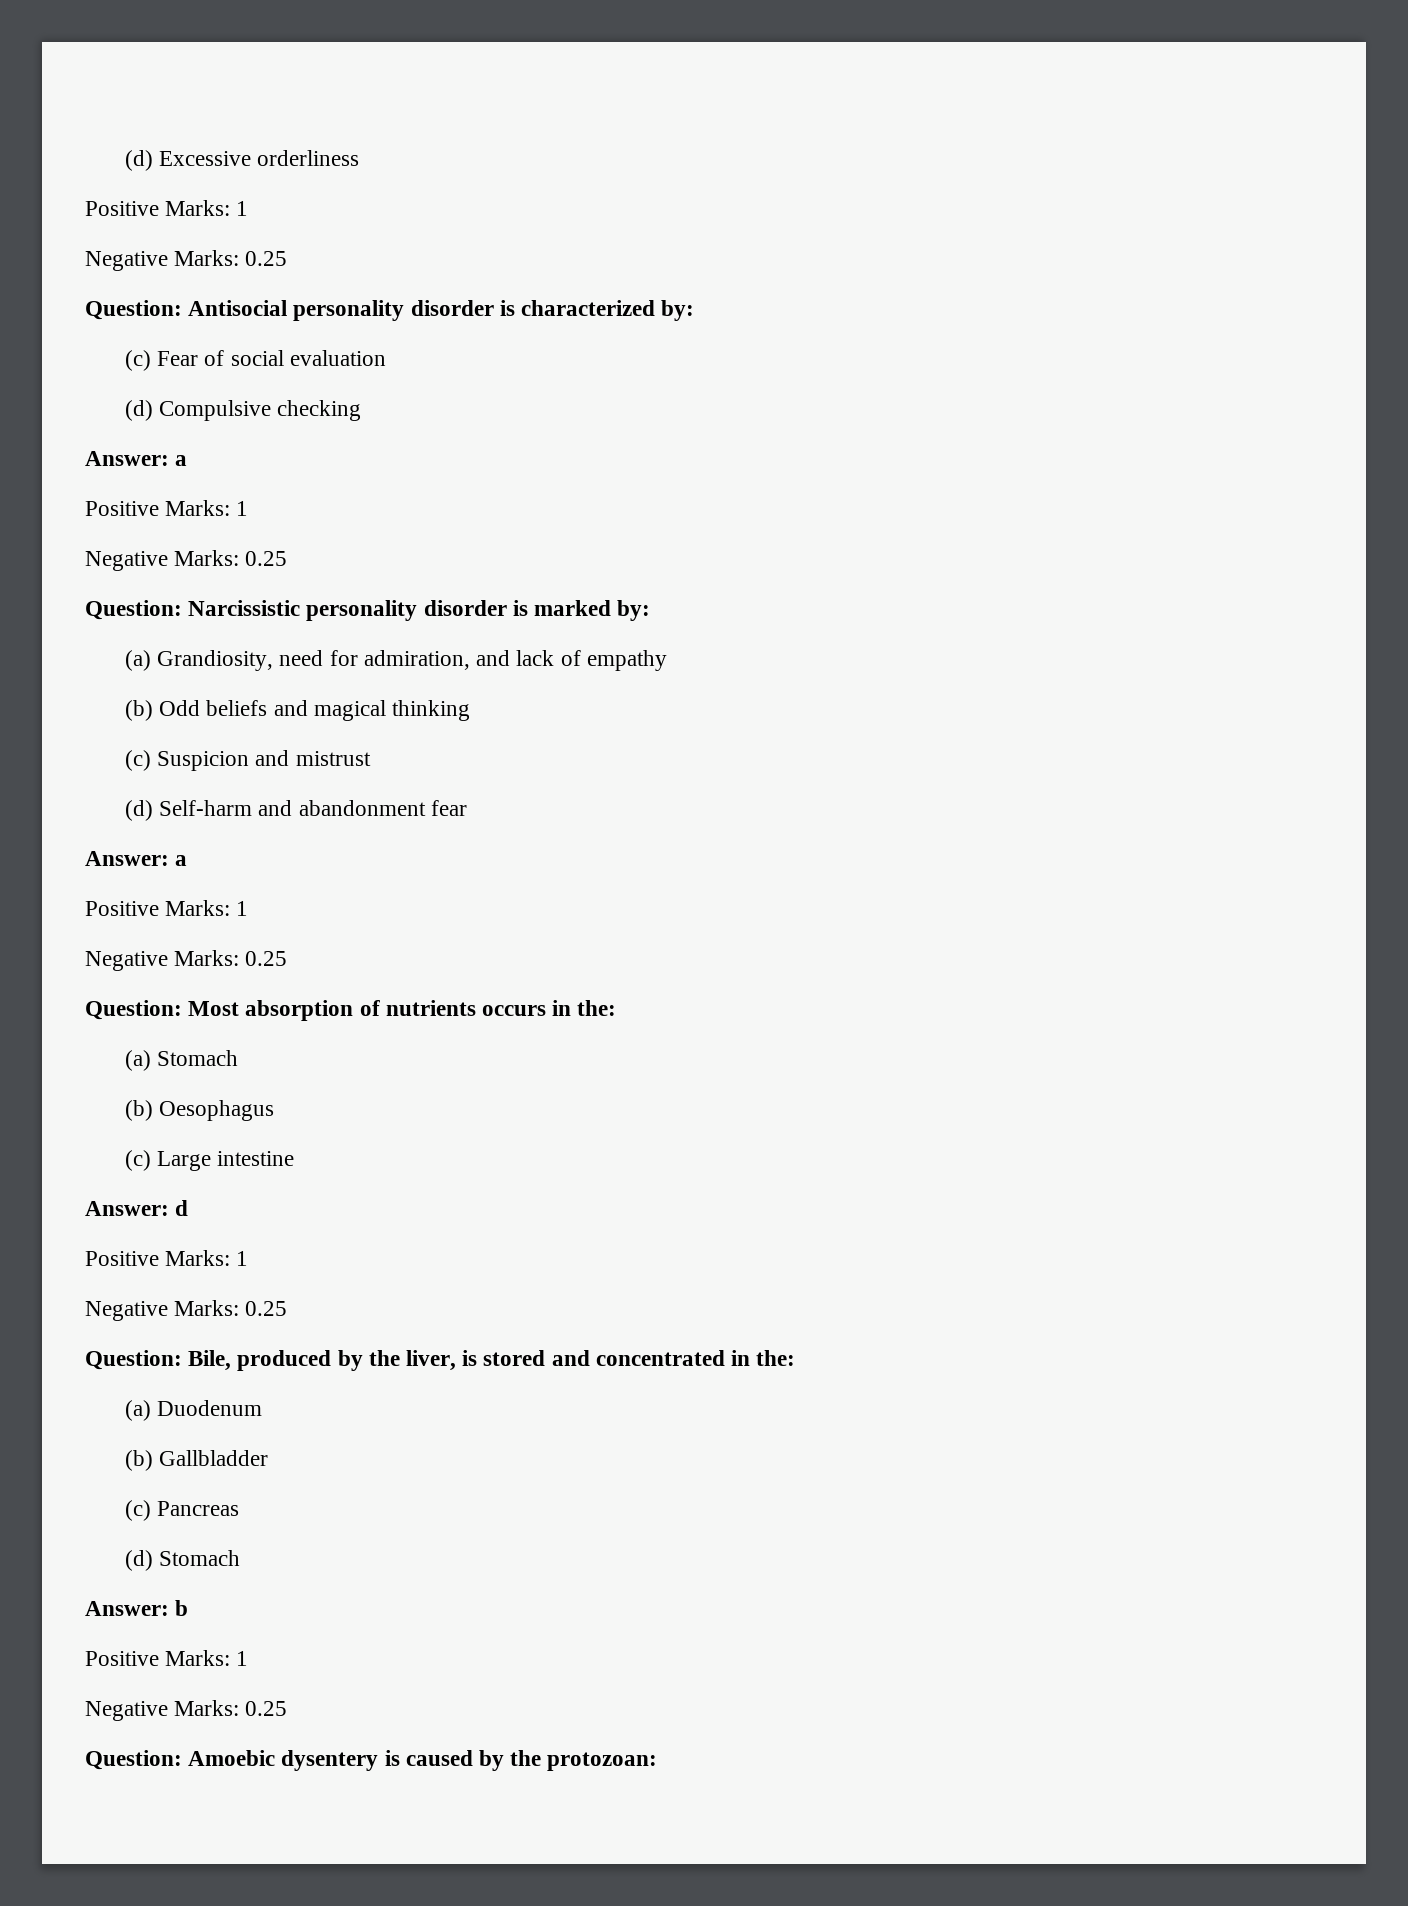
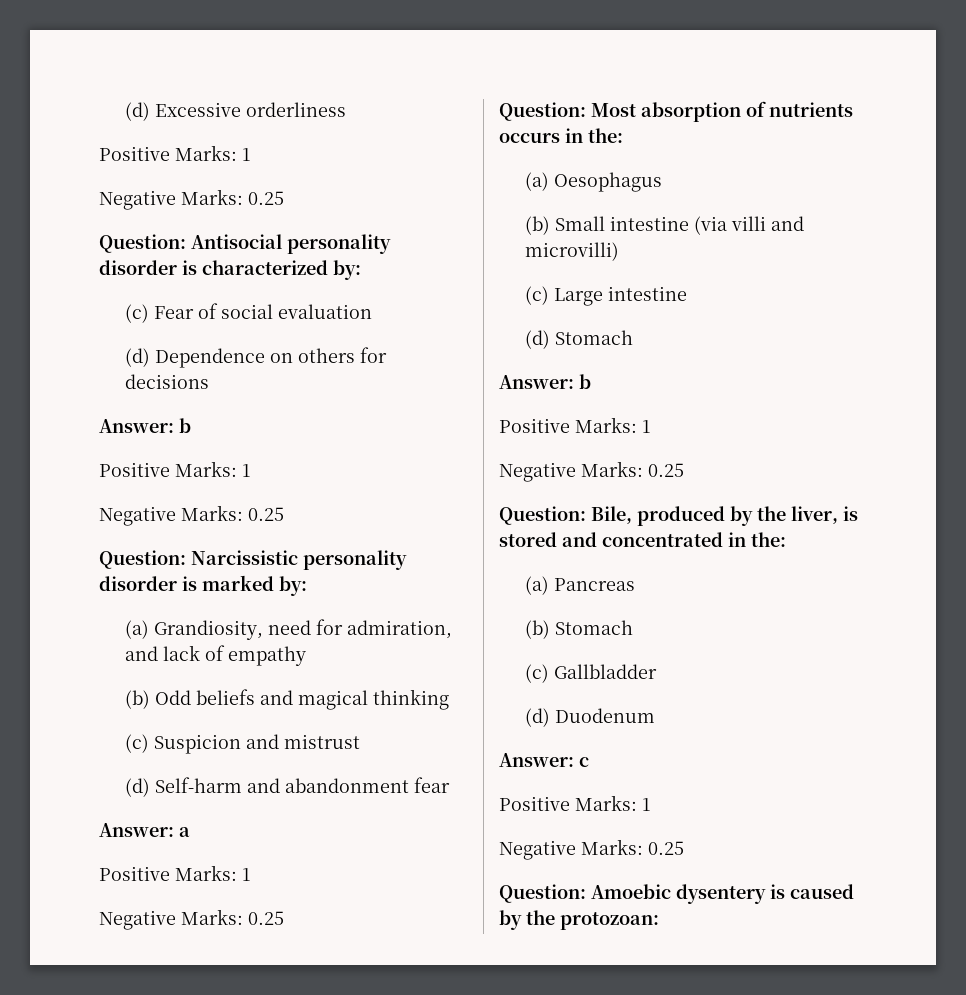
- (d) Compulsive checking
- Answer: a
+ (d) Dependence on others for decisions
+ Answer: b
- (a) Stomach
- (b) Oesophagus
+ (a) Oesophagus
+ (b) Small intestine (via villi and microvilli)
- Answer: d
+ (d) Stomach
+ Answer: b
- (a) Duodenum
- (b) Gallbladder
- (c) Pancreas
- (d) Stomach
- Answer: b
+ (a) Pancreas
+ (b) Stomach
+ (c) Gallbladder
+ (d) Duodenum
+ Answer: c

